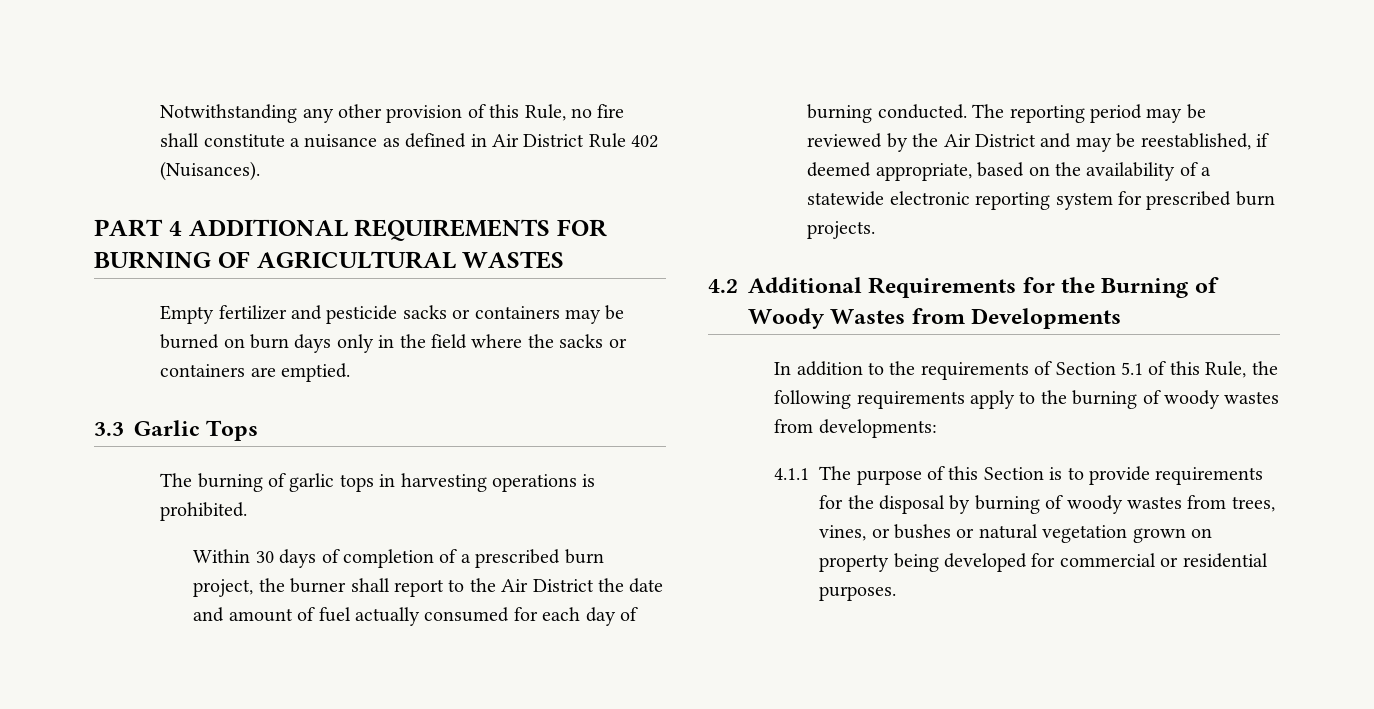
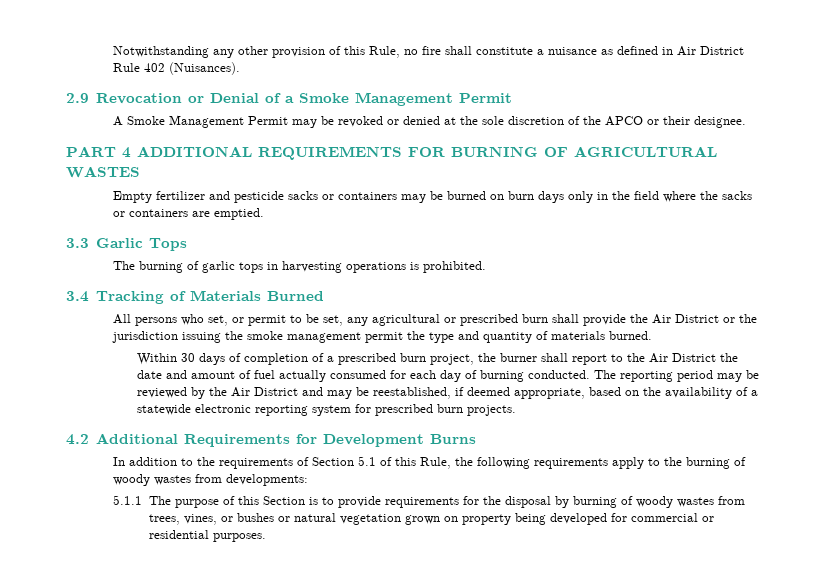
+ 2.9 Revocation or Denial of a Smoke Management Permit
+ A Smoke Management Permit may be revoked or denied at the sole discretion of the APCO or their designee.
+ 3.4 Tracking of Materials Burned
+ All persons who set, or permit to be set, any agricultural or prescribed burn shall provide the Air District or the jurisdiction issuing the smoke management permit the type and quantity of materials burned.
- 4.2 Additional Requirements for the Burning of Woody Wastes from Developments
+ 4.2 Additional Requirements for Development Burns
- 4.1.1 The purpose of this Section is to provide requirements for the disposal by burning of woody wastes from trees, vines, or bushes or natural vegetation grown on property being developed for commercial or residential purposes.
+ 5.1.1 The purpose of this Section is to provide requirements for the disposal by burning of woody wastes from trees, vines, or bushes or natural vegetation grown on property being developed for commercial or residential purposes.

